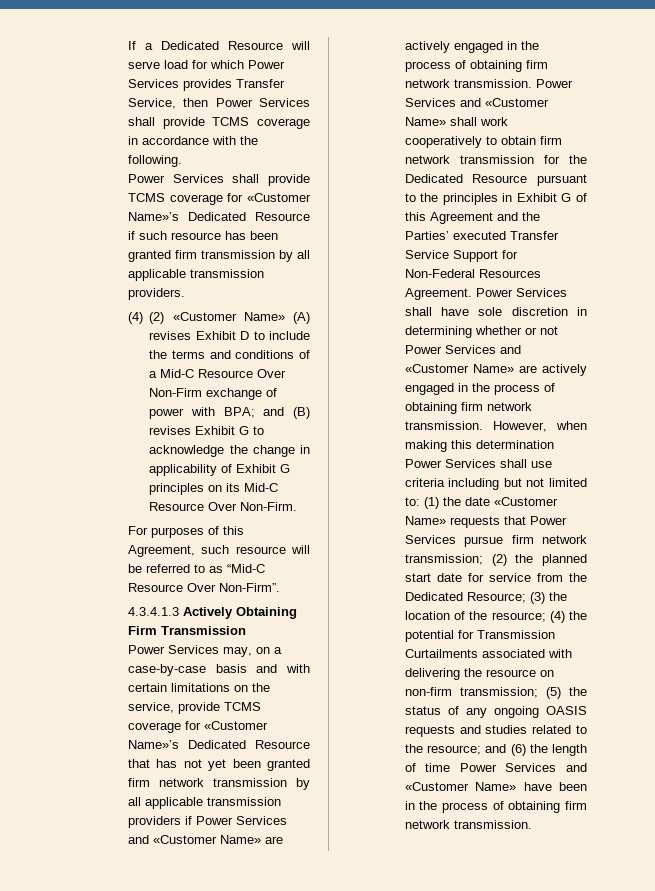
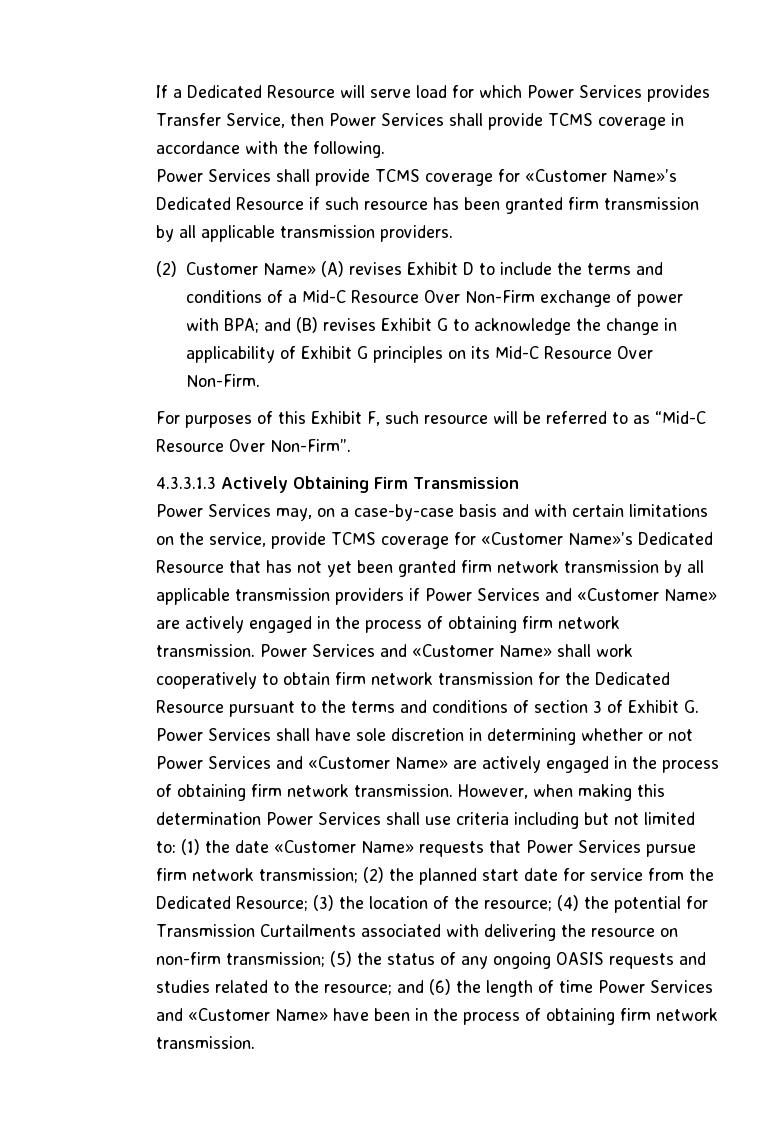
- (4) (2) «Customer Name» (A) revises Exhibit D to include the terms and conditions of a Mid-C Resource Over Non-Firm exchange of power with BPA; and (B) revises Exhibit G to acknowledge the change in applicability of Exhibit G principles on its Mid-C Resource Over Non-Firm.
+ (2) Customer Name» (A) revises Exhibit D to include the terms and conditions of a Mid-C Resource Over Non-Firm exchange of power with BPA; and (B) revises Exhibit G to acknowledge the change in applicability of Exhibit G principles on its Mid-C Resource Over Non-Firm.
- For purposes of this Agreement, such resource will be referred to as “Mid-C Resource Over Non-Firm”.
+ For purposes of this Exhibit F, such resource will be referred to as “Mid-C Resource Over Non-Firm”.
- 4.3.4.1.3 Actively Obtaining Firm Transmission
+ 4.3.3.1.3 Actively Obtaining Firm Transmission
- Power Services and «Customer Name» shall work cooperatively to obtain firm network transmission for the Dedicated Resource pursuant to the principles in Exhibit G of this Agreement and the Parties’ executed Transfer Service Support for Non-Federal Resources Agreement. Power Services shall have sole discretion in determining whether or not Power Services and «Customer Name» are actively engaged in the process of obtaining firm network transmission.
+ Power Services and «Customer Name» shall work cooperatively to obtain firm network transmission for the Dedicated Resource pursuant to the terms and conditions of section 3 of Exhibit G. Power Services shall have sole discretion in determining whether or not Power Services and «Customer Name» are actively engaged in the process of obtaining firm network transmission.

